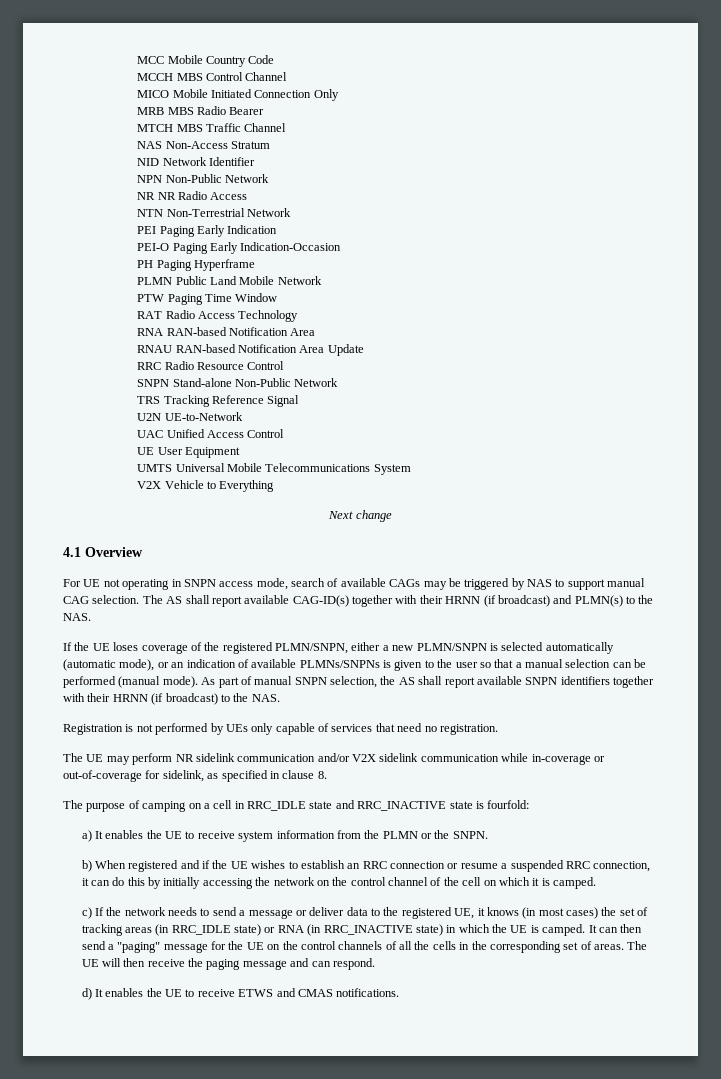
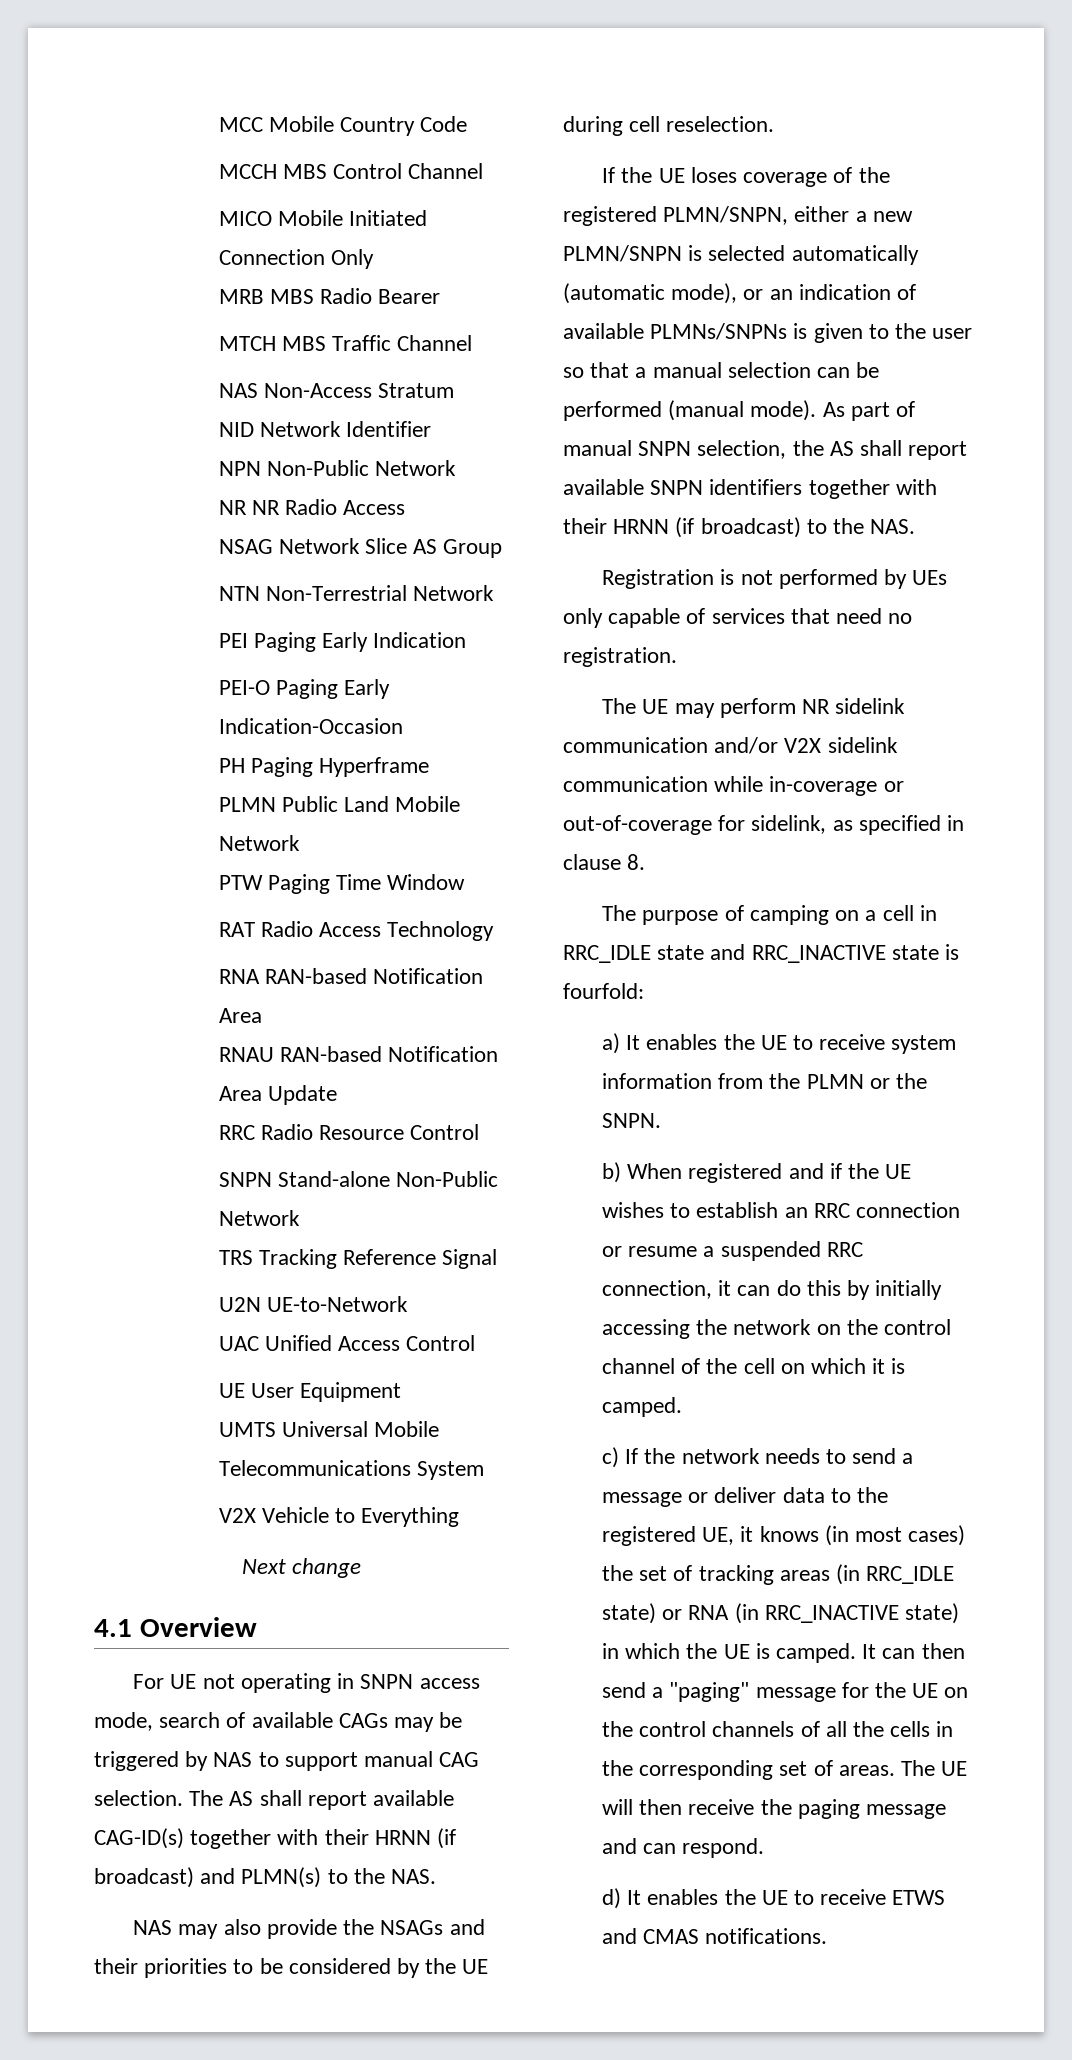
+ NSAG Network Slice AS Group
+ NAS may also provide the NSAGs and their priorities to be considered by the UE during cell reselection.

